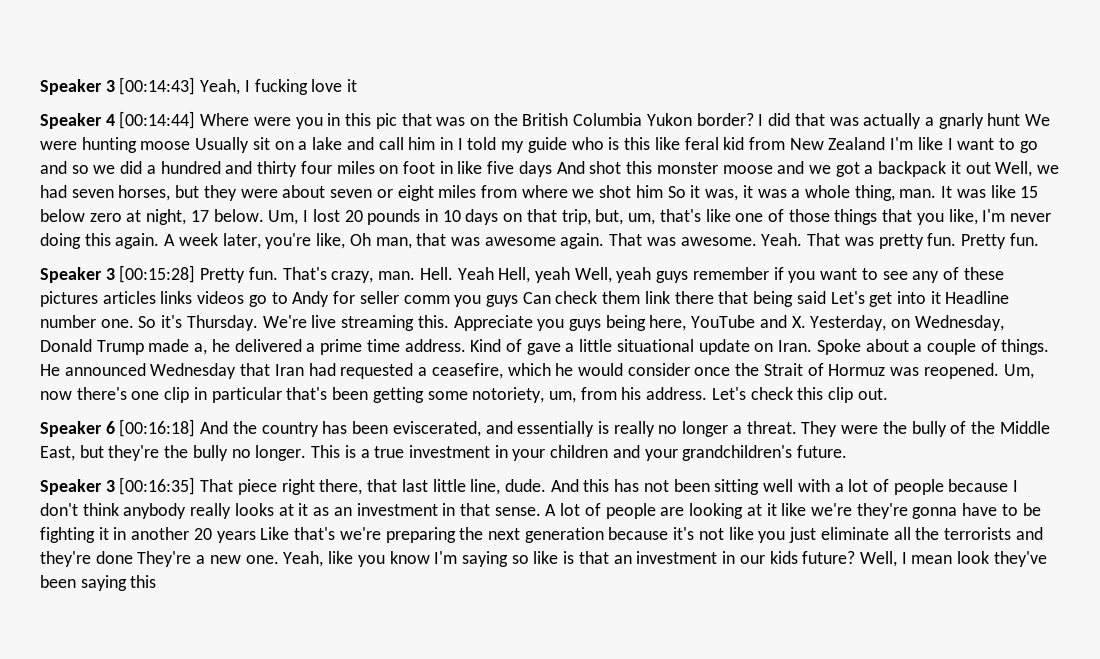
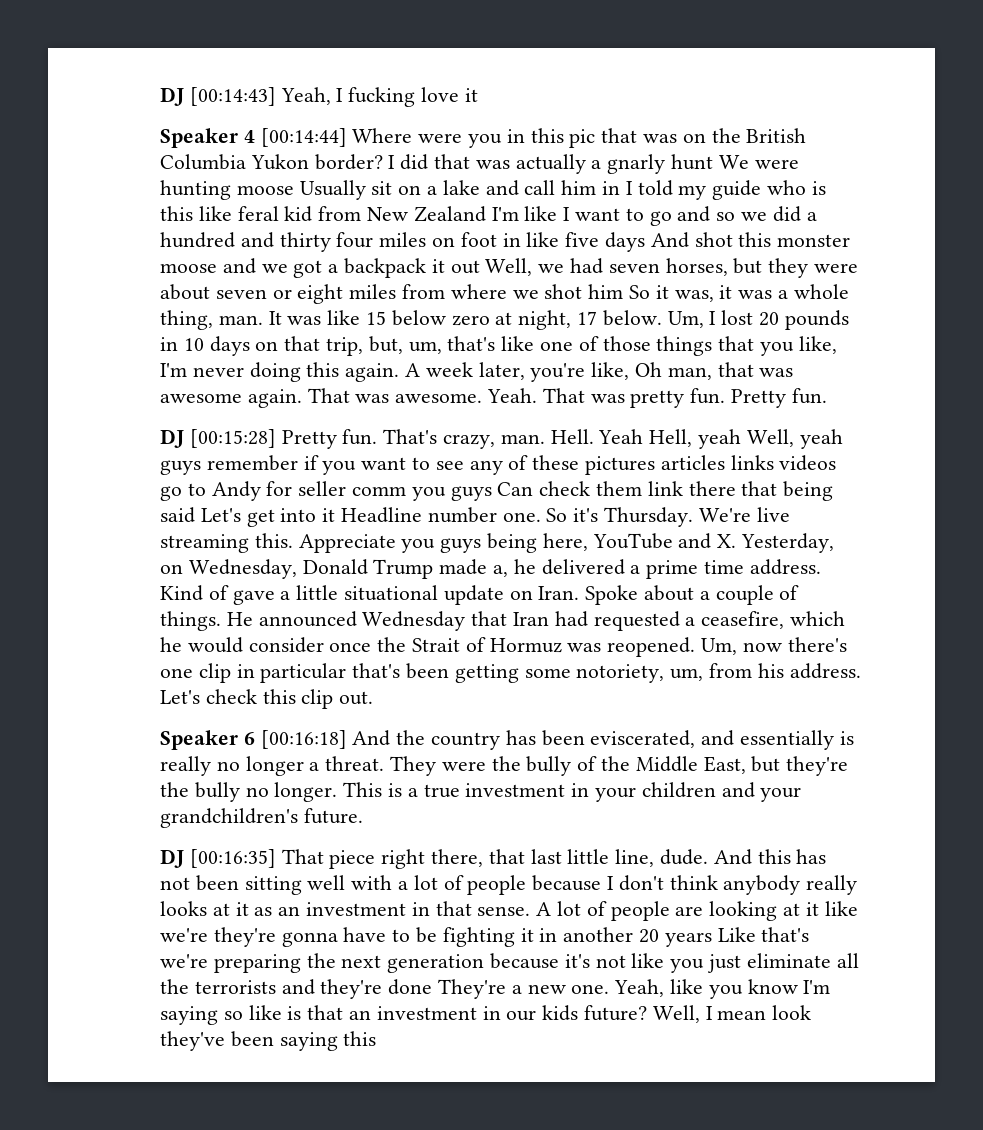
- Speaker 3 [00:14:43] Yeah, I fucking love it
+ DJ [00:14:43] Yeah, I fucking love it
- Speaker 3 [00:15:28] Pretty fun.
+ DJ [00:15:28] Pretty fun.
- Speaker 3 [00:16:35] That piece right there, that last little line, dude.
+ DJ [00:16:35] That piece right there, that last little line, dude.

